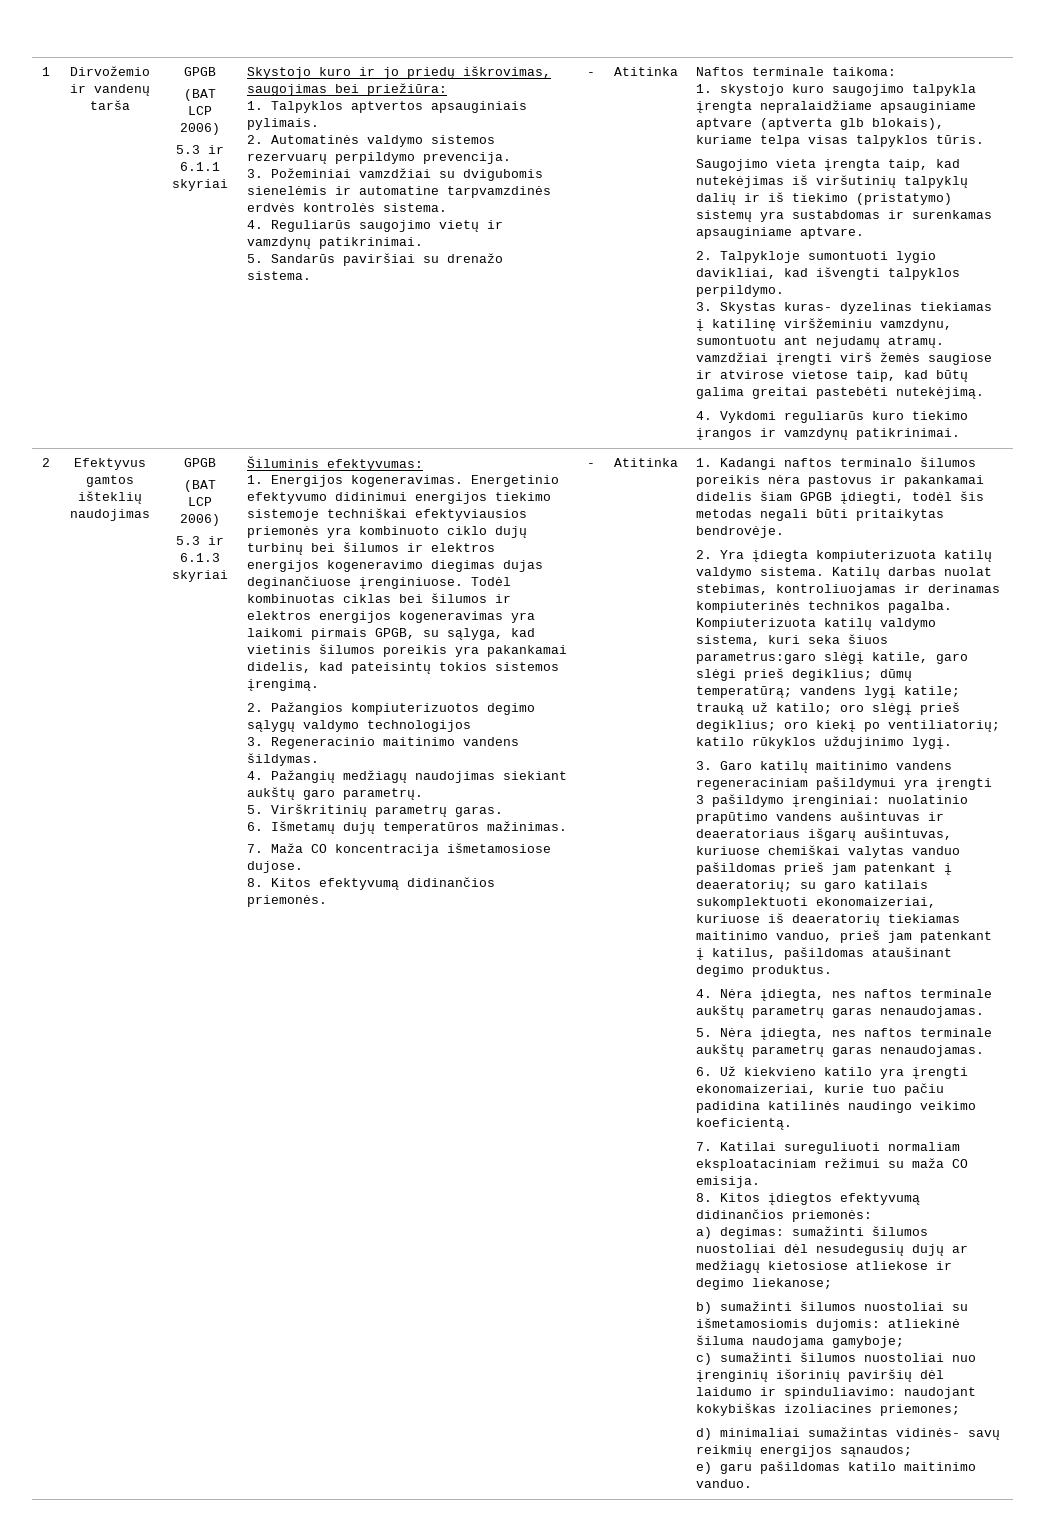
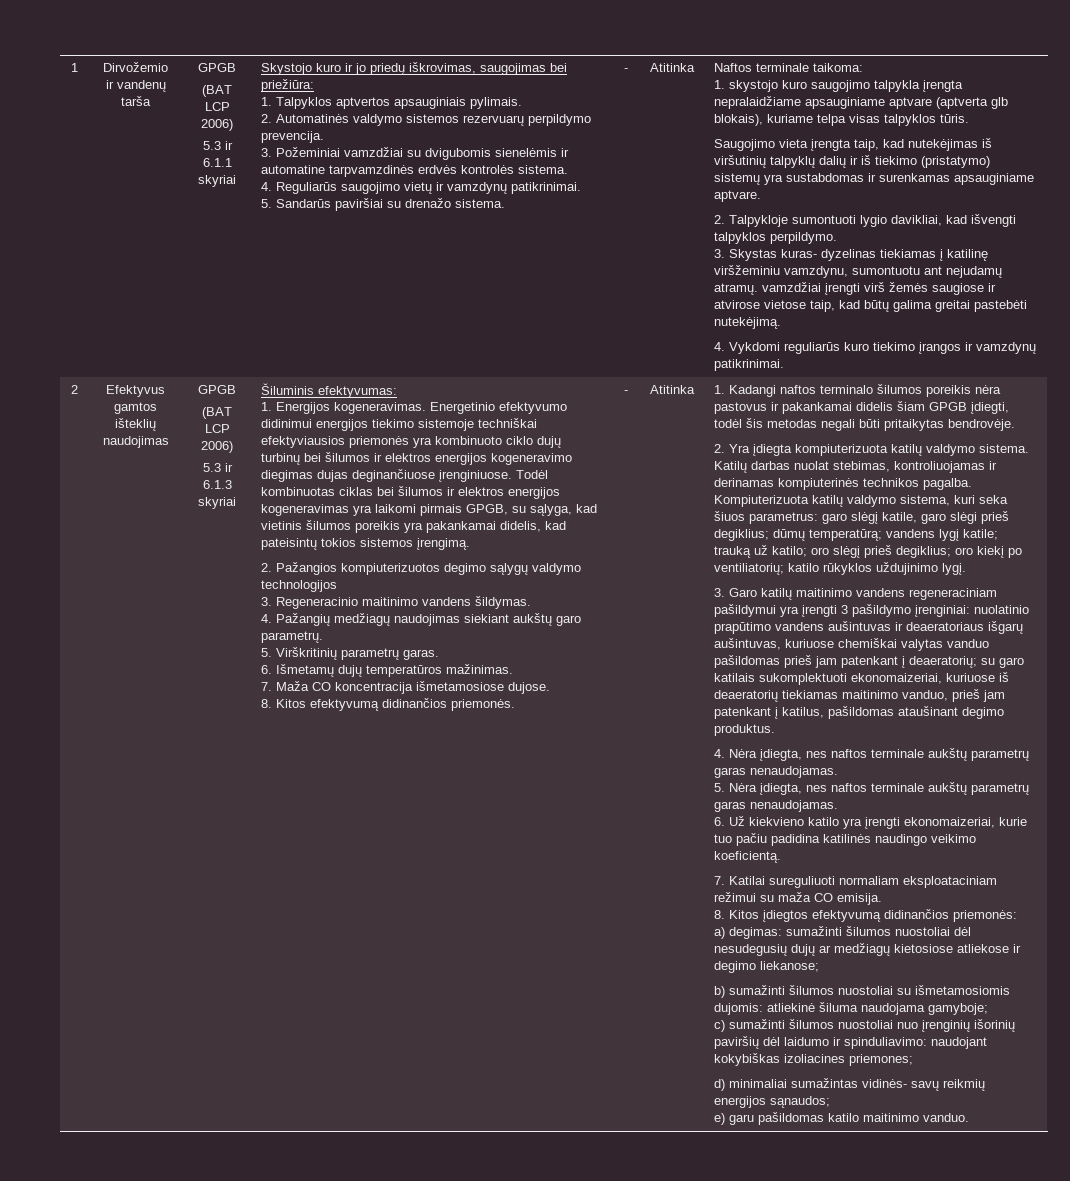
- Kompiuterizuota katilų valdymo sistema, kuri seka šiuos parametrus:garo slėgį katile, garo slėgi prieš degiklius; dūmų temperatūrą; vandens lygį katile; trauką už katilo; oro slėgį prieš degiklius; oro kiekį po ventiliatorių; katilo rūkyklos uždujinimo lygį.
+ Kompiuterizuota katilų valdymo sistema, kuri seka šiuos parametrus: garo slėgį katile, garo slėgi prieš degiklius; dūmų temperatūrą; vandens lygį katile; trauką už katilo; oro slėgį prieš degiklius; oro kiekį po ventiliatorių; katilo rūkyklos uždujinimo lygį.

